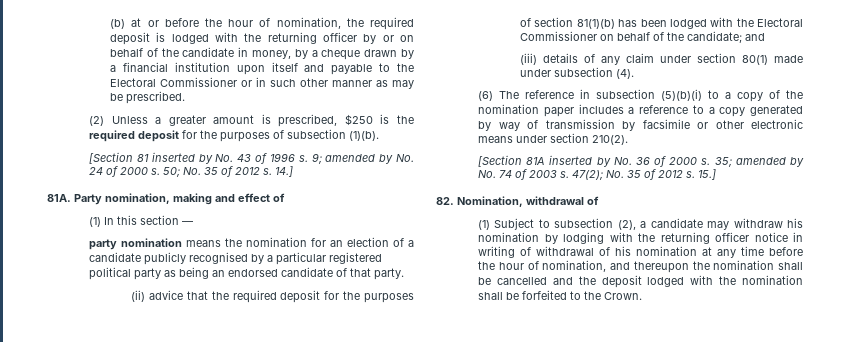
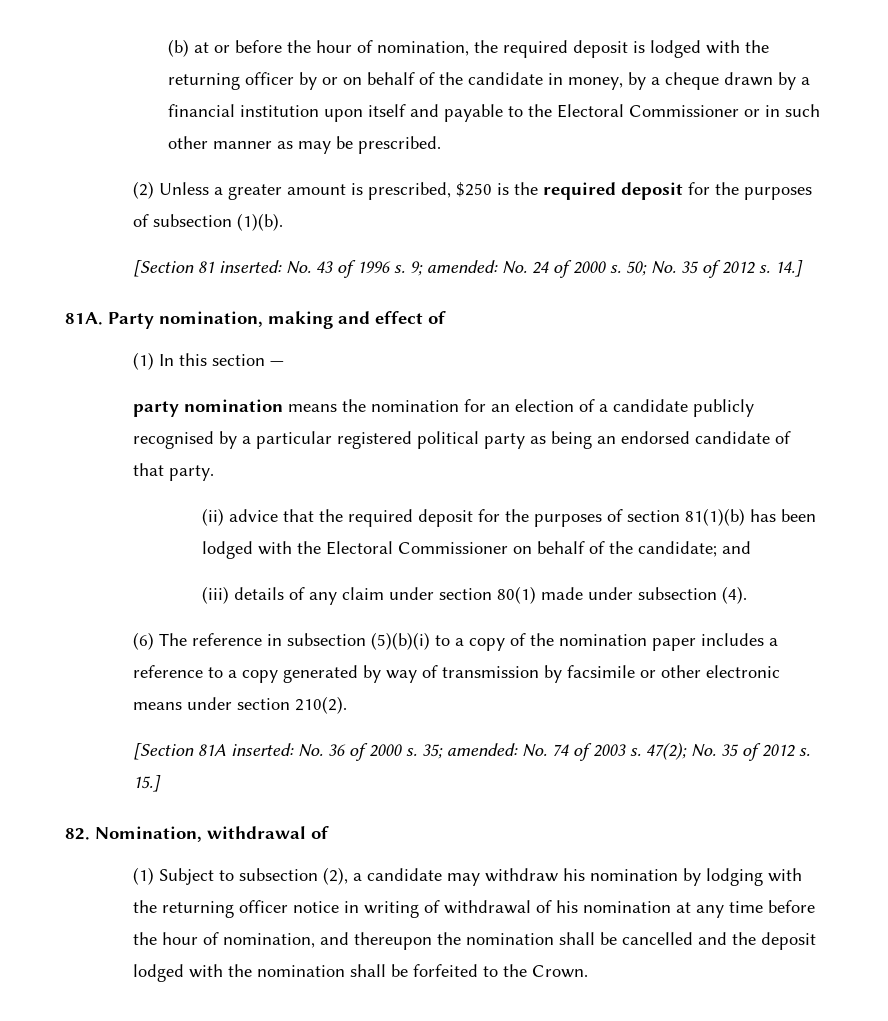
- [Section 81 inserted by No. 43 of 1996 s.
+ [Section 81 inserted: No. 43 of 1996 s.
- 9; amended by No. 24 of 2000 s.
+ 9; amended: No. 24 of 2000 s.
- [Section 81A inserted by No. 36 of 2000 s.
+ [Section 81A inserted: No. 36 of 2000 s.
- 35; amended by No. 74 of 2003 s.
+ 35; amended: No. 74 of 2003 s.

